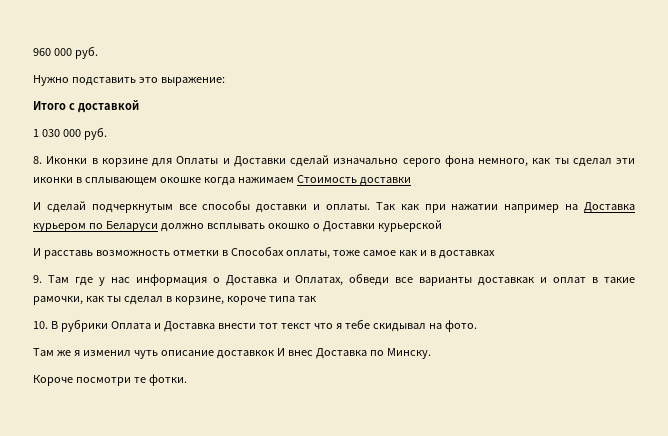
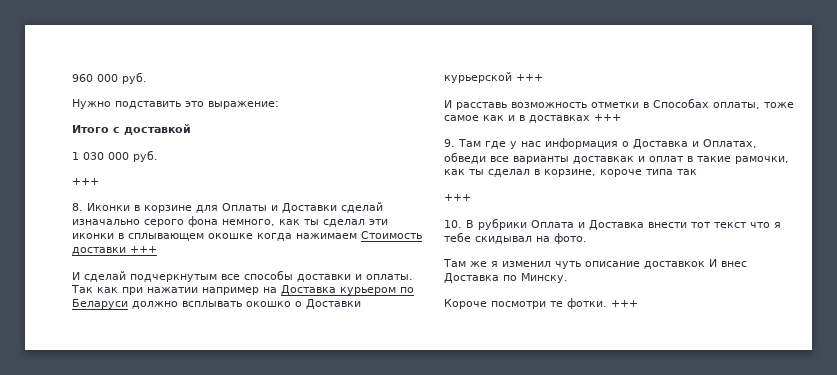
  1 030 000 руб.
+ +++
- 8. Иконки в корзине для Оплаты и Доставки сделай изначально серого фона немного, как ты сделал эти иконки в сплывающем окошке когда нажимаем Стоимость доставки
+ 8. Иконки в корзине для Оплаты и Доставки сделай изначально серого фона немного, как ты сделал эти иконки в сплывающем окошке когда нажимаем Стоимость доставки +++
- Так как при нажатии например на Доставка курьером по Беларуси должно всплывать окошко о Доставки курьерской
+ Так как при нажатии например на Доставка курьером по Беларуси должно всплывать окошко о Доставки курьерской +++
- И расставь возможность отметки в Способах оплаты, тоже самое как и в доставках
+ И расставь возможность отметки в Способах оплаты, тоже самое как и в доставках +++
  9. Там где у нас информация о Доставка и Оплатах, обведи все варианты доставкак и оплат в такие рамочки, как ты сделал в корзине, короче типа так
+ +++
- Короче посмотри те фотки.
+ Короче посмотри те фотки. +++

